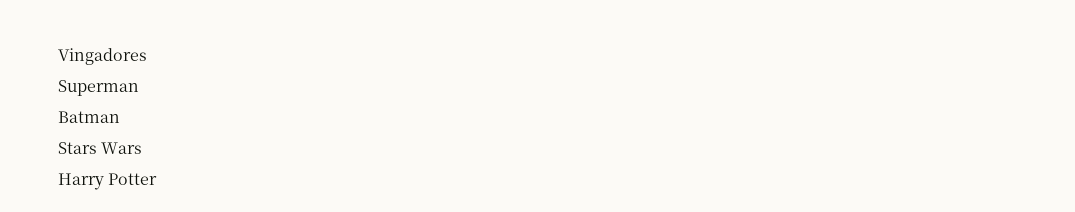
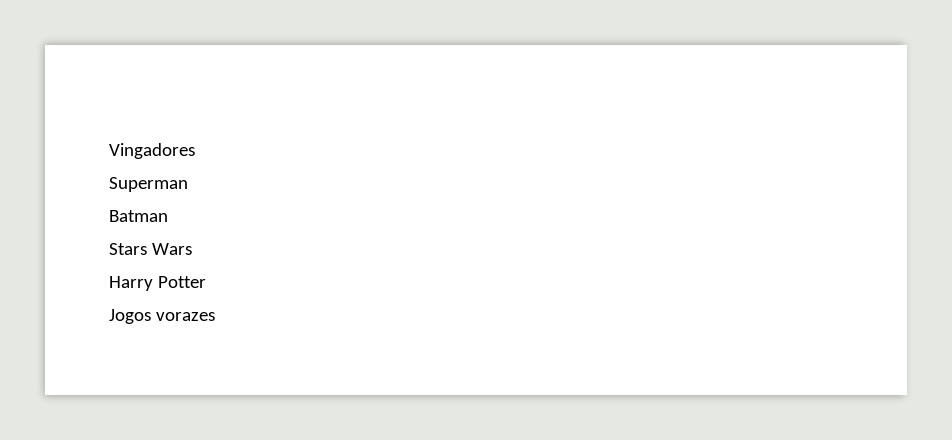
+ Jogos vorazes

